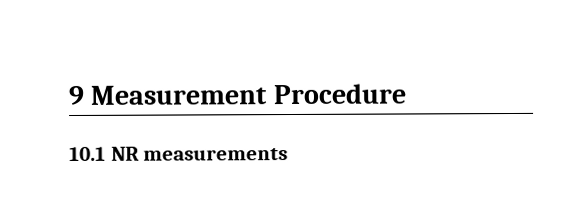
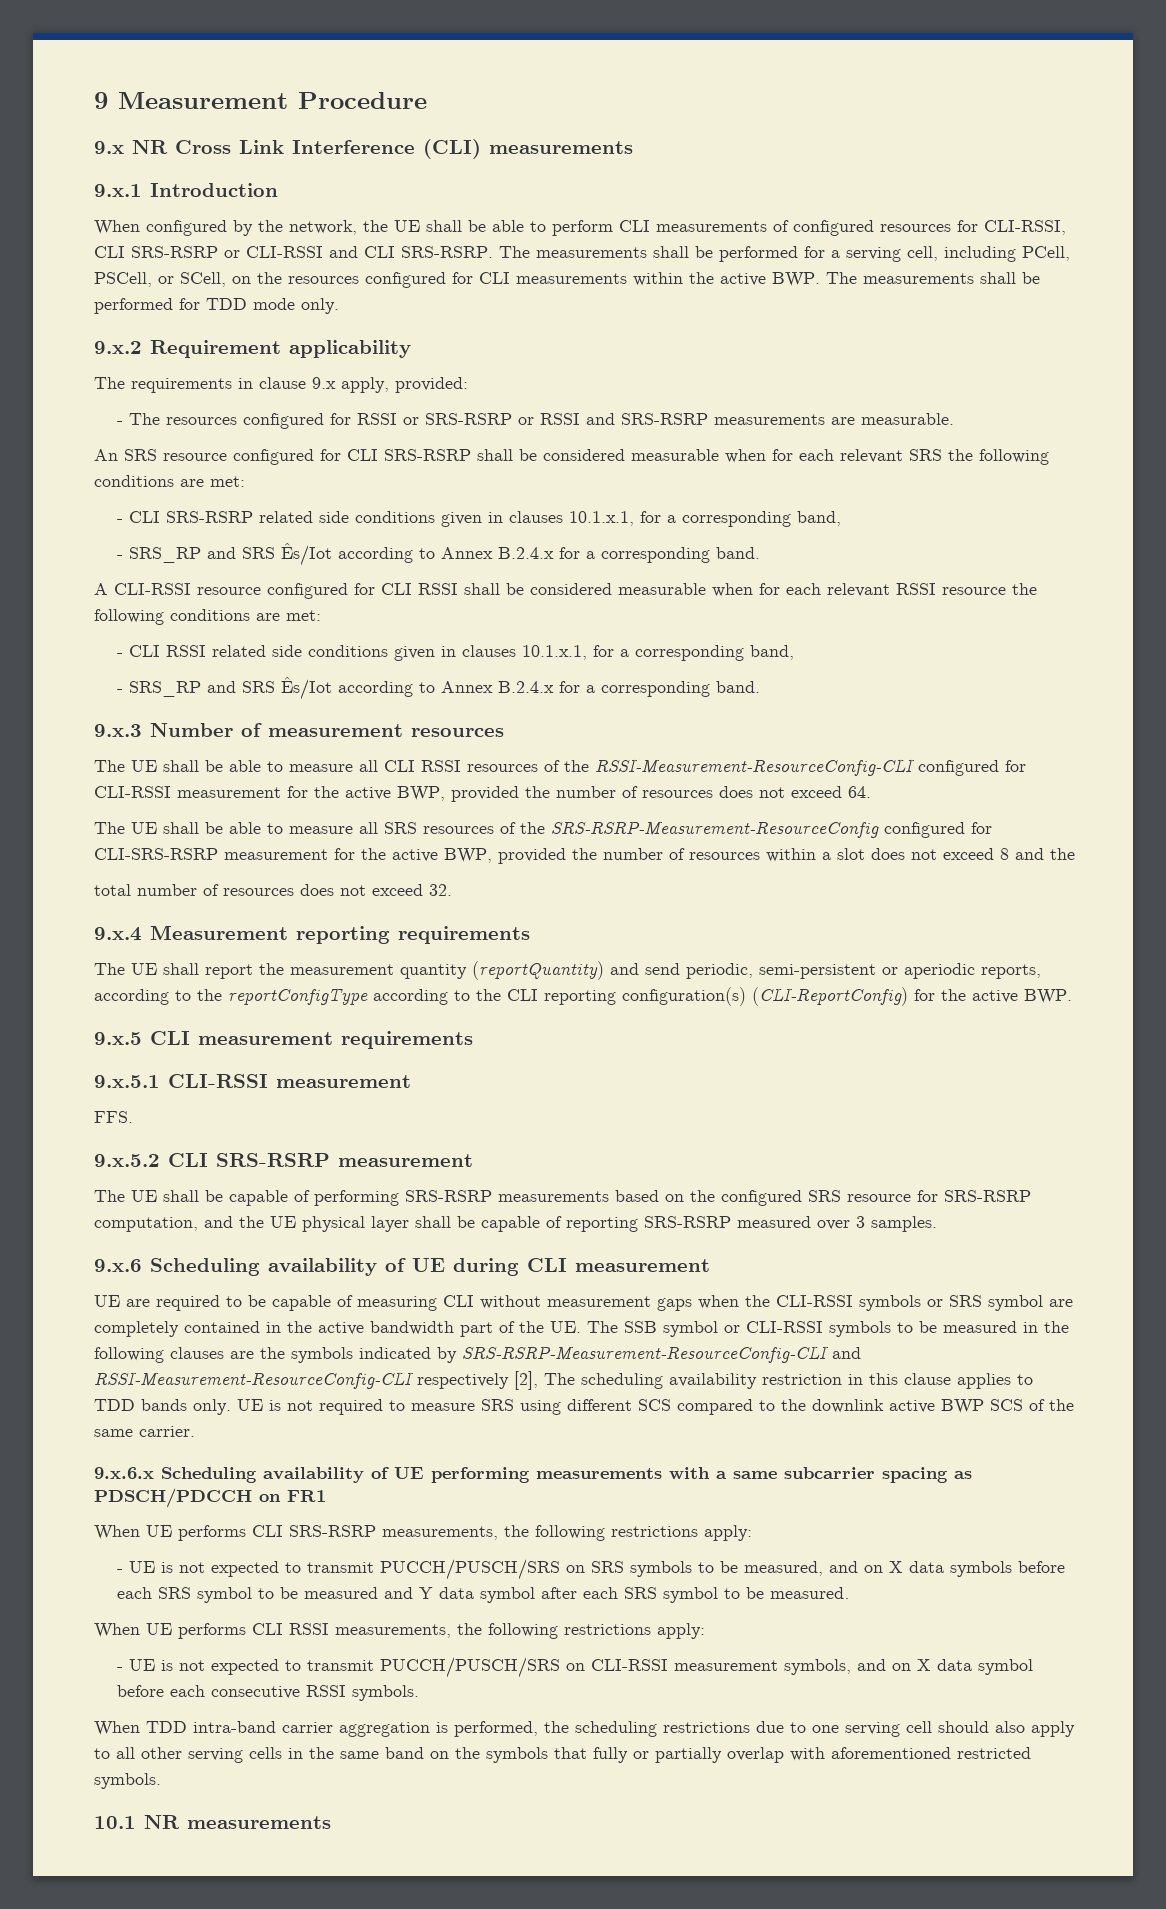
+ 9.x NR Cross Link Interference (CLI) measurements
+ 9.x.1 Introduction
+ When configured by the network, the UE shall be able to perform CLI measurements of configured resources for CLI-RSSI, CLI SRS-RSRP or CLI-RSSI and CLI SRS-RSRP. The measurements shall be performed for a serving cell, including PCell, PSCell, or SCell, on the resources configured for CLI measurements within the active BWP. The measurements shall be performed for TDD mode only.
+ 9.x.2 Requirement applicability
+ The requirements in clause 9.x apply, provided:
+ - The resources configured for RSSI or SRS-RSRP or RSSI and SRS-RSRP measurements are measurable.
+ An SRS resource configured for CLI SRS-RSRP shall be considered measurable when for each relevant SRS the following conditions are met:
+ - CLI SRS-RSRP related side conditions given in clauses 10.1.x.1, for a corresponding band,
+ - SRS_RP and SRS Ês/Iot according to Annex B.2.4.x for a corresponding band.
+ A CLI-RSSI resource configured for CLI RSSI shall be considered measurable when for each relevant RSSI resource the following conditions are met:
+ - CLI RSSI related side conditions given in clauses 10.1.x.1, for a corresponding band,
+ - SRS_RP and SRS Ês/Iot according to Annex B.2.4.x for a corresponding band.
+ 9.x.3 Number of measurement resources
+ The UE shall be able to measure all CLI RSSI resources of the RSSI-Measurement-ResourceConfig-CLI configured for CLI-RSSI measurement for the active BWP, provided the number of resources does not exceed 64.
+ The UE shall be able to measure all SRS resources of the SRS-RSRP-Measurement-ResourceConfig configured for CLI-SRS-RSRP measurement for the active BWP, provided the number of resources within a slot does not exceed 8 and the
+ total number of resources does not exceed 32.
+ 9.x.4 Measurement reporting requirements
+ The UE shall report the measurement quantity (reportQuantity) and send periodic, semi-persistent or aperiodic reports, according to the reportConfigType according to the CLI reporting configuration(s) (CLI-ReportConfig) for the active BWP.
+ 9.x.5 CLI measurement requirements
+ 9.x.5.1 CLI-RSSI measurement
+ FFS.
+ 9.x.5.2 CLI SRS-RSRP measurement
+ The UE shall be capable of performing SRS-RSRP measurements based on the configured SRS resource for SRS-RSRP computation, and the UE physical layer shall be capable of reporting SRS-RSRP measured over 3 samples.
+ 9.x.6 Scheduling availability of UE during CLI measurement
+ UE are required to be capable of measuring CLI without measurement gaps when the CLI-RSSI symbols or SRS symbol are completely contained in the active bandwidth part of the UE. The SSB symbol or CLI-RSSI symbols to be measured in the following clauses are the symbols indicated by SRS-RSRP-Measurement-ResourceConfig-CLI and RSSI-Measurement-ResourceConfig-CLI respectively [2], The scheduling availability restriction in this clause applies to TDD bands only. UE is not required to measure SRS using different SCS compared to the downlink active BWP SCS of the same carrier.
+ 9.x.6.x Scheduling availability of UE performing measurements with a same subcarrier spacing as PDSCH/PDCCH on FR1
+ When UE performs CLI SRS-RSRP measurements, the following restrictions apply:
+ - UE is not expected to transmit PUCCH/PUSCH/SRS on SRS symbols to be measured, and on X data symbols before each SRS symbol to be measured and Y data symbol after each SRS symbol to be measured.
+ When UE performs CLI RSSI measurements, the following restrictions apply:
+ - UE is not expected to transmit PUCCH/PUSCH/SRS on CLI-RSSI measurement symbols, and on X data symbol before each consecutive RSSI symbols.
+ When TDD intra-band carrier aggregation is performed, the scheduling restrictions due to one serving cell should also apply to all other serving cells in the same band on the symbols that fully or partially overlap with aforementioned restricted symbols.

